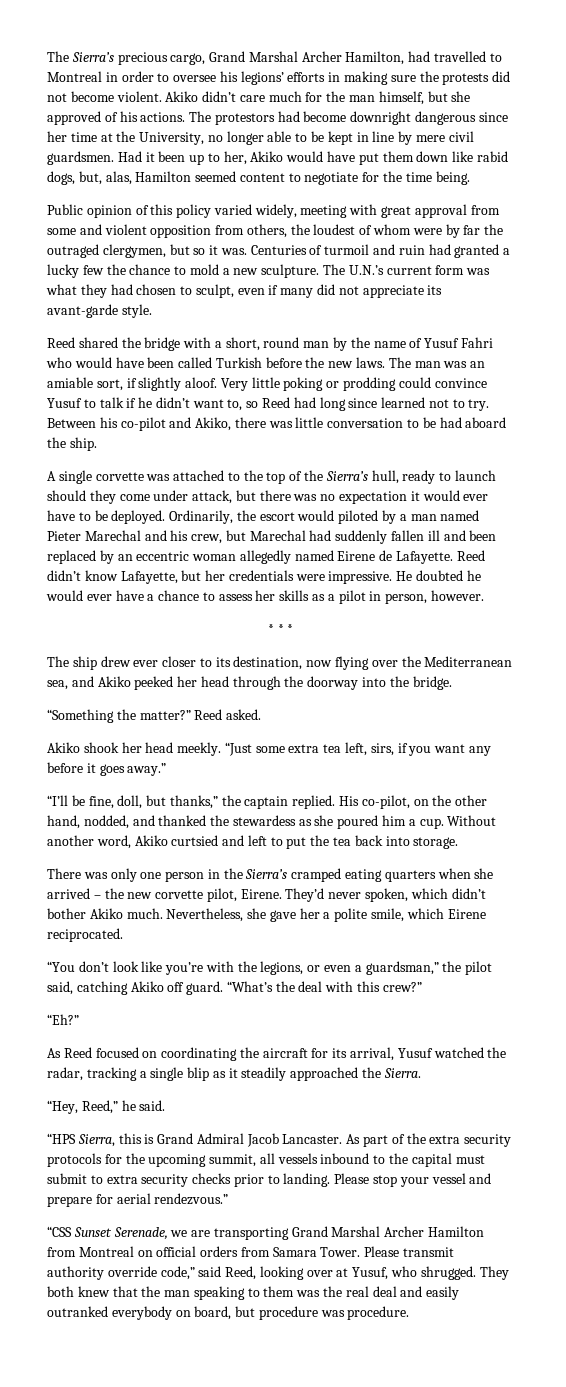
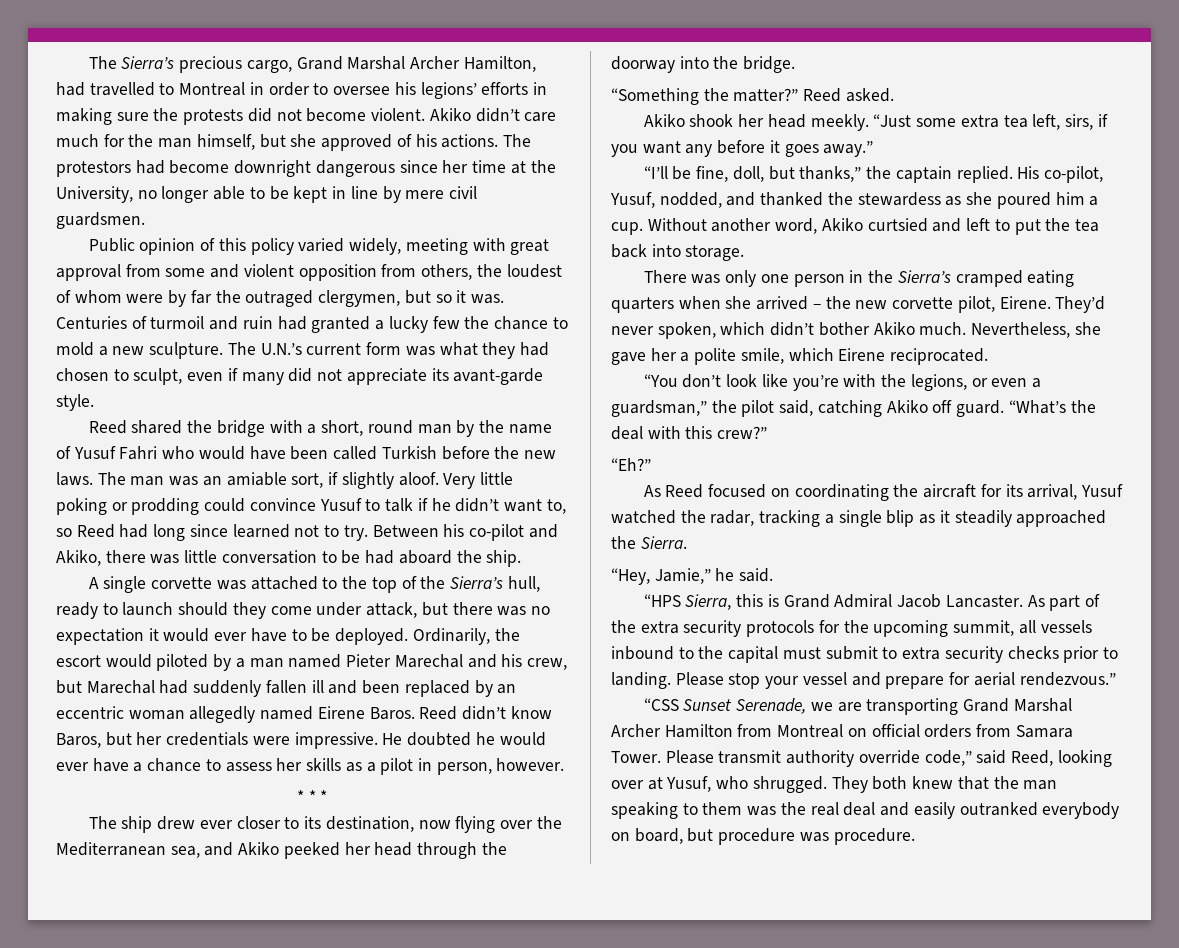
- Had it been up to her, Akiko would have put them down like rabid dogs, but, alas, Hamilton seemed content to negotiate for the time being.
- Ordinarily, the escort would piloted by a man named Pieter Marechal and his crew, but Marechal had suddenly fallen ill and been replaced by an eccentric woman allegedly named Eirene de Lafayette.
+ Ordinarily, the escort would piloted by a man named Pieter Marechal and his crew, but Marechal had suddenly fallen ill and been replaced by an eccentric woman allegedly named Eirene Baros.
- Reed didn’t know Lafayette, but her credentials were impressive.
+ Reed didn’t know Baros, but her credentials were impressive.
- His co-pilot, on the other hand, nodded, and thanked the stewardess as she poured him a cup.
+ His co-pilot, Yusuf, nodded, and thanked the stewardess as she poured him a cup.
- “Hey, Reed,” he said.
+ “Hey, Jamie,” he said.

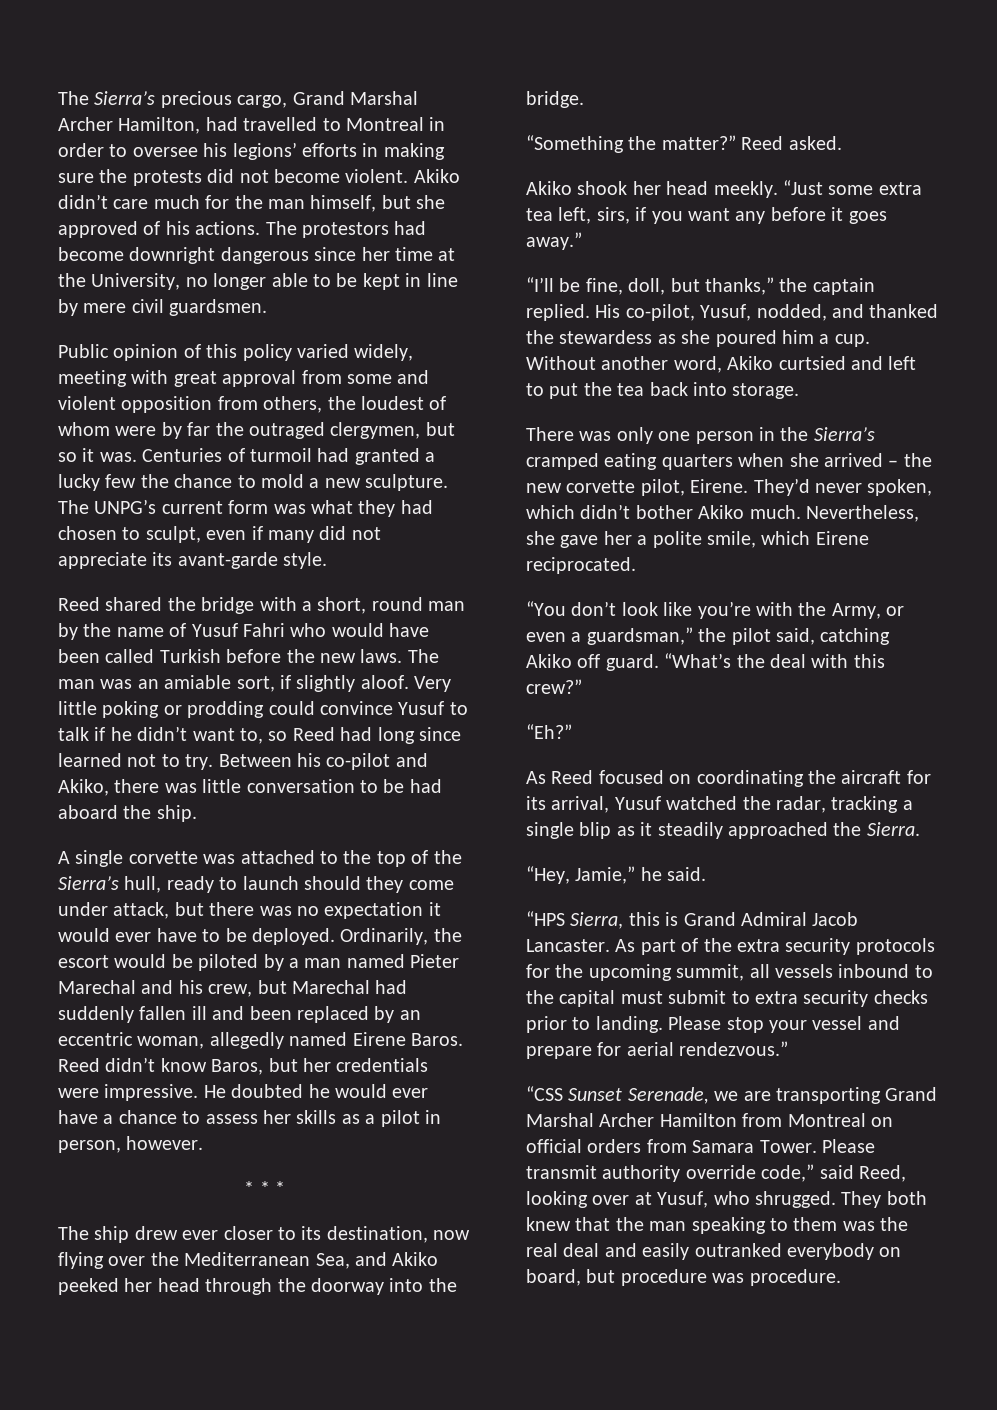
- Centuries of turmoil and ruin had granted a lucky few the chance to mold a new sculpture.
+ Centuries of turmoil had granted a lucky few the chance to mold a new sculpture.
- The U.N.’s current form was what they had chosen to sculpt, even if many did not appreciate its avant-garde style.
+ The UNPG’s current form was what they had chosen to sculpt, even if many did not appreciate its avant-garde style.
- Ordinarily, the escort would piloted by a man named Pieter Marechal and his crew, but Marechal had suddenly fallen ill and been replaced by an eccentric woman allegedly named Eirene Baros.
+ Ordinarily, the escort would be piloted by a man named Pieter Marechal and his crew, but Marechal had suddenly fallen ill and been replaced by an eccentric woman, allegedly named Eirene Baros.
- The ship drew ever closer to its destination, now flying over the Mediterranean sea, and Akiko peeked her head through the doorway into the bridge.
+ The ship drew ever closer to its destination, now flying over the Mediterranean Sea, and Akiko peeked her head through the doorway into the bridge.
- “You don’t look like you’re with the legions, or even a guardsman,” the pilot said, catching Akiko off guard.
+ “You don’t look like you’re with the Army, or even a guardsman,” the pilot said, catching Akiko off guard.

